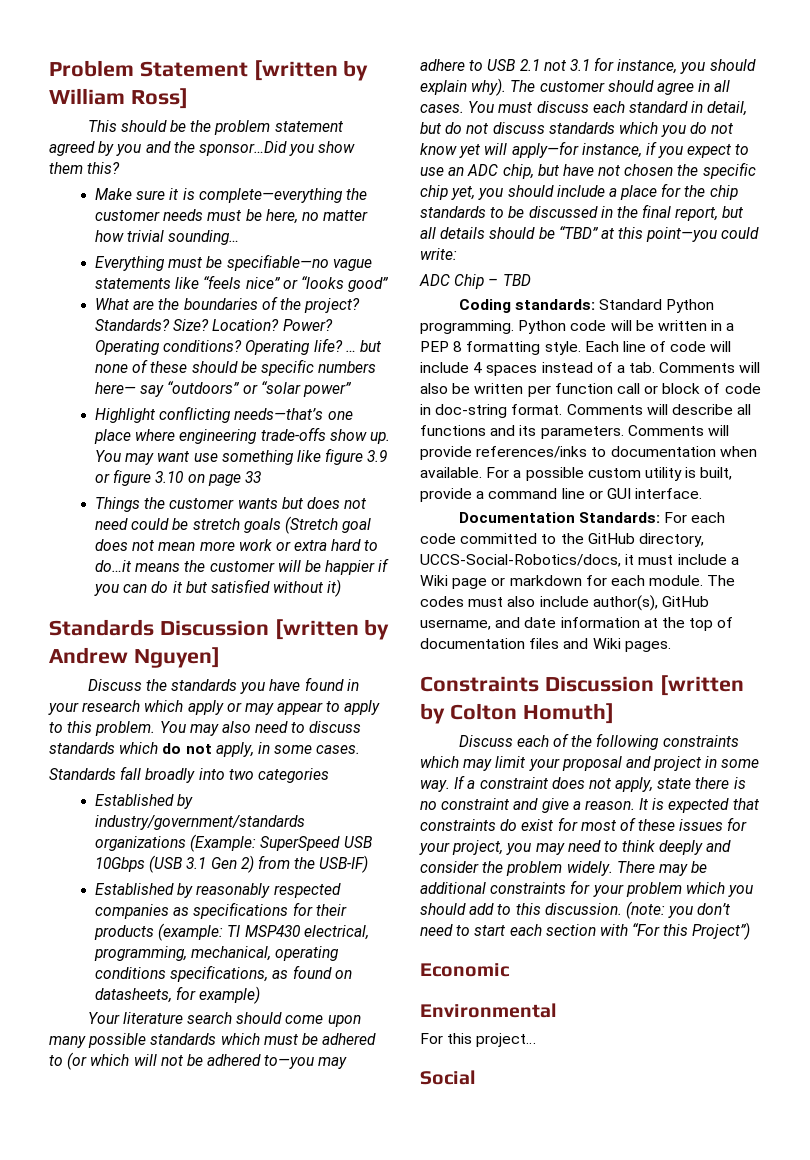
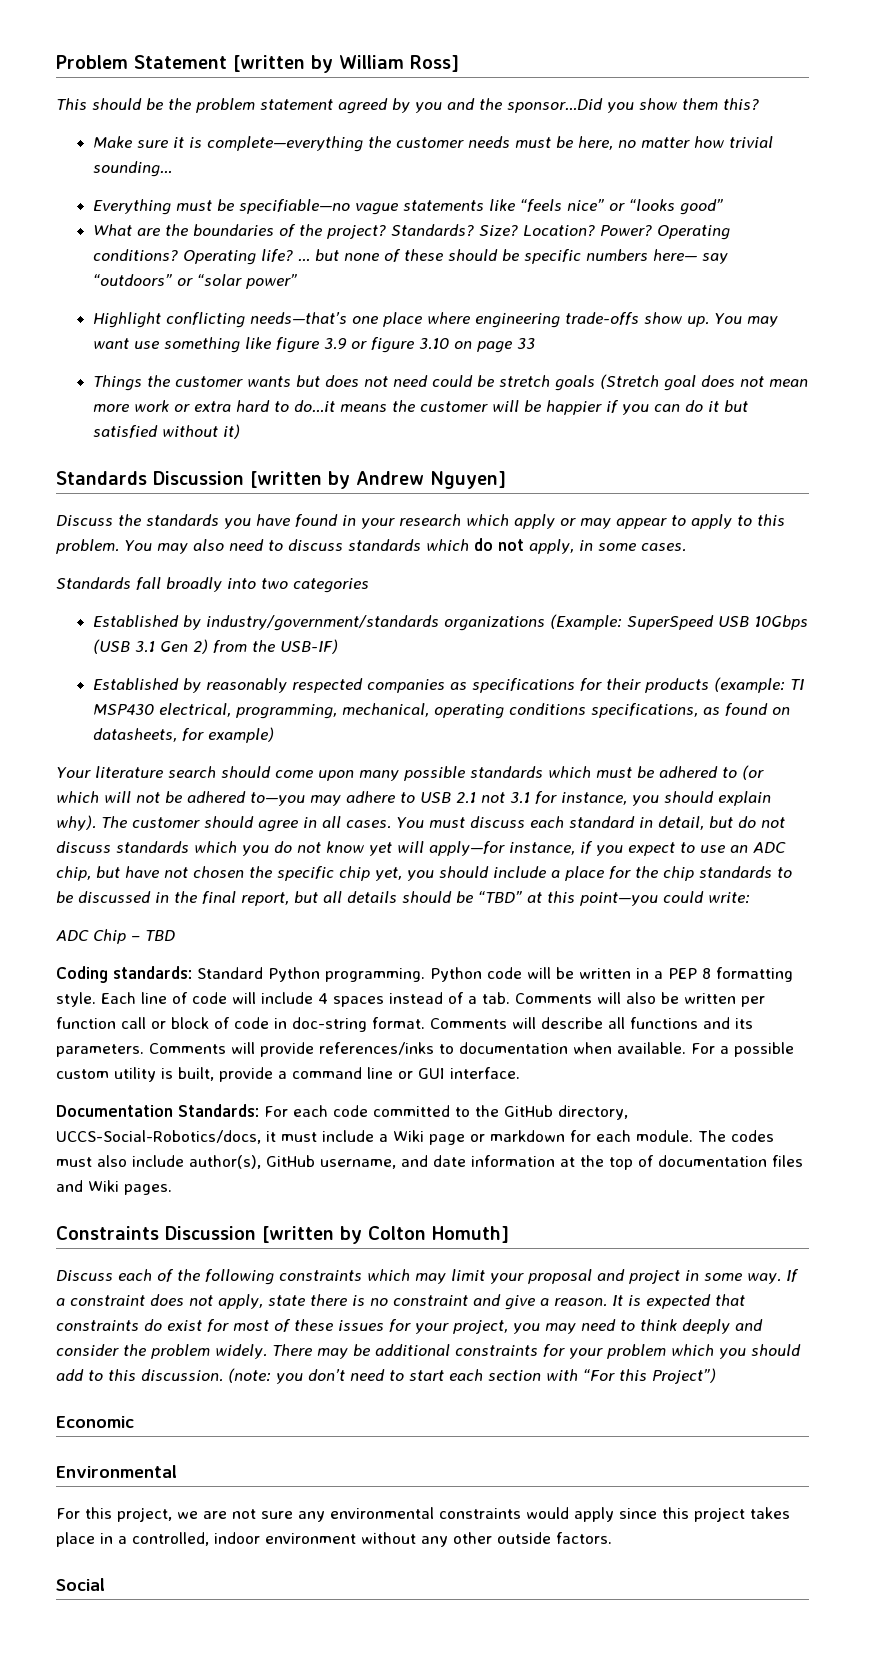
- For this project…
+ For this project, we are not sure any environmental constraints would apply since this project takes place in a controlled, indoor environment without any other outside factors.

